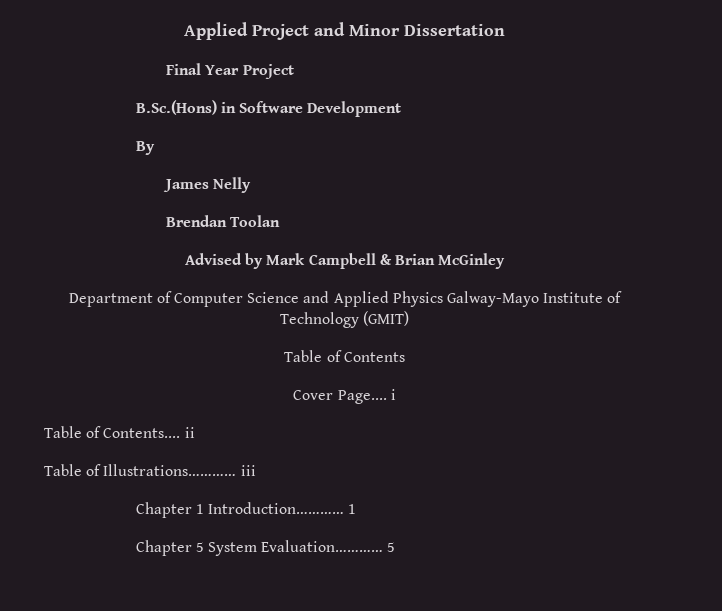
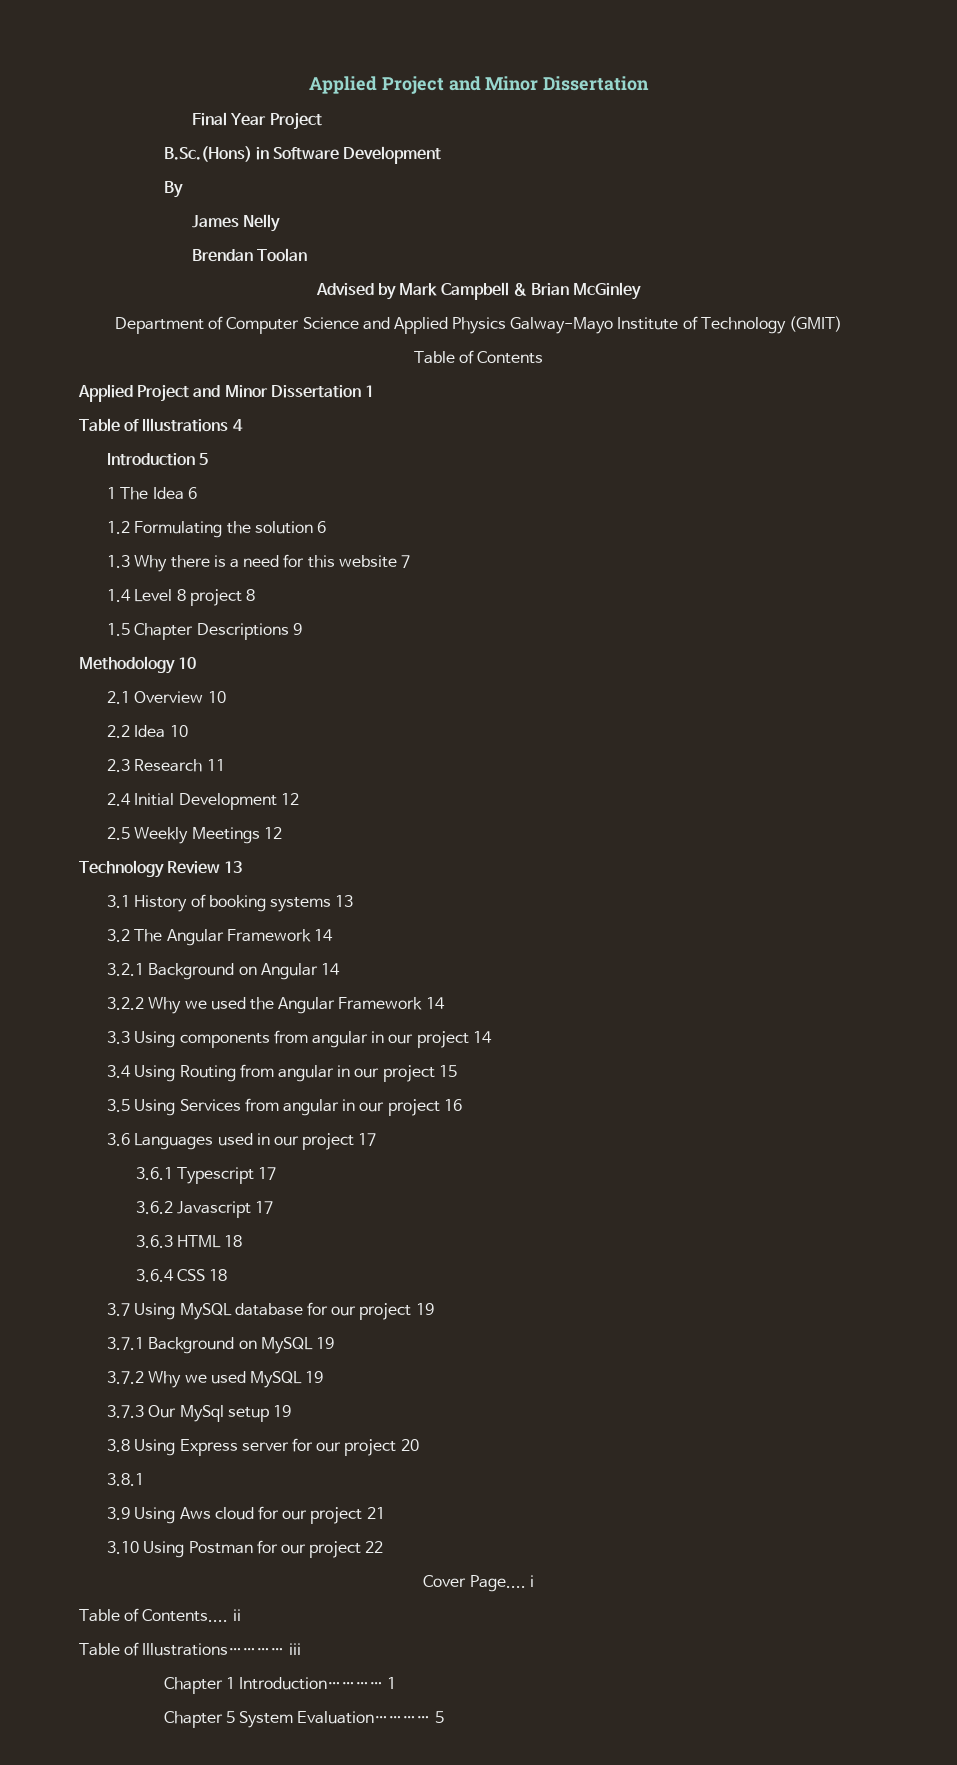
+ Applied Project and Minor Dissertation 1
+ Table of Illustrations 4
+ Introduction 5
+ 1 The Idea 6
+ 1.2 Formulating the solution 6
+ 1.3 Why there is a need for this website 7
+ 1.4 Level 8 project 8
+ 1.5 Chapter Descriptions 9
+ Methodology 10
+ 2.1 Overview 10
+ 2.2 Idea 10
+ 2.3 Research 11
+ 2.4 Initial Development 12
+ 2.5 Weekly Meetings 12
+ Technology Review 13
+ 3.1 History of booking systems 13
+ 3.2 The Angular Framework 14
+ 3.2.1 Background on Angular 14
+ 3.2.2 Why we used the Angular Framework 14
+ 3.3 Using components from angular in our project 14
+ 3.4 Using Routing from angular in our project 15
+ 3.5 Using Services from angular in our project 16
+ 3.6 Languages used in our project 17
+ 3.6.1 Typescript 17
+ 3.6.2 Javascript 17
+ 3.6.3 HTML 18
+ 3.6.4 CSS 18
+ 3.7 Using MySQL database for our project 19
+ 3.7.1 Background on MySQL 19
+ 3.7.2 Why we used MySQL 19
+ 3.7.3 Our MySql setup 19
+ 3.8 Using Express server for our project 20
+ 3.8.1
+ 3.9 Using Aws cloud for our project 21
+ 3.10 Using Postman for our project 22

